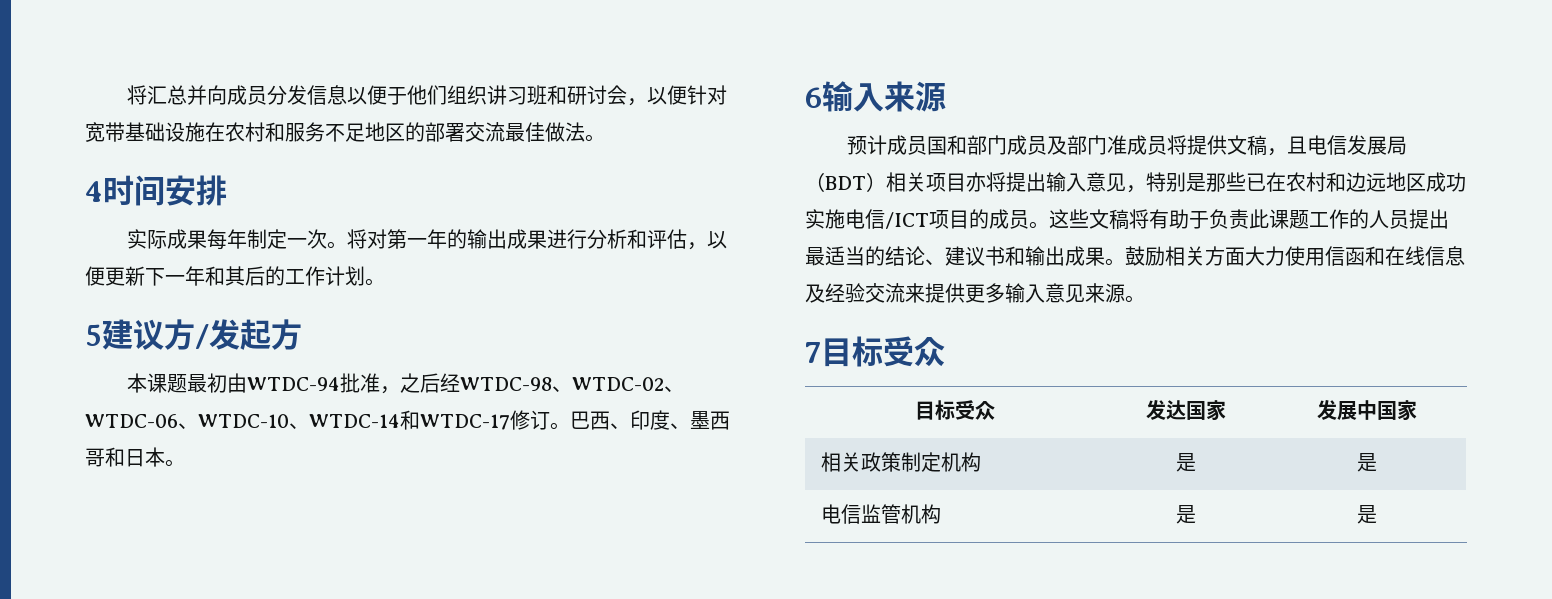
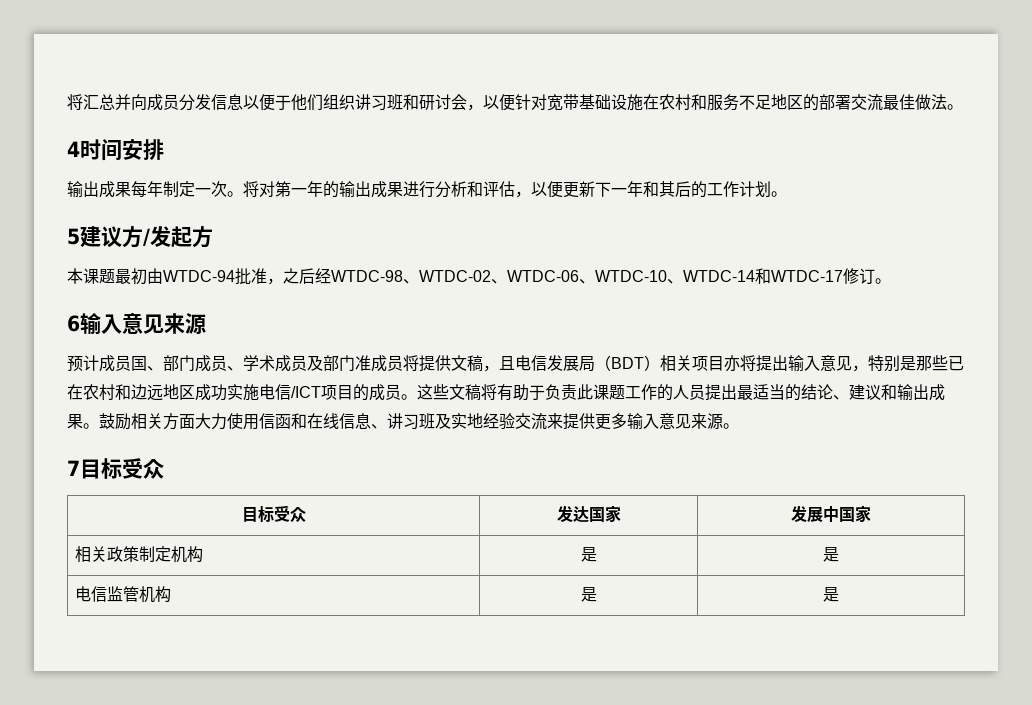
- 实际成果每年制定一次。
+ 输出成果每年制定一次。
- 巴西、印度、墨西哥和日本。
- 6输入来源
+ 6输入意见来源
- 预计成员国和部门成员及部门准成员将提供文稿，且电信发展局（BDT）相关项目亦将提出输入意见，特别是那些已在农村和边远地区成功实施电信/ICT项目的成员。
+ 预计成员国、部门成员、学术成员及部门准成员将提供文稿，且电信发展局（BDT）相关项目亦将提出输入意见，特别是那些已在农村和边远地区成功实施电信/ICT项目的成员。
- 这些文稿将有助于负责此课题工作的人员提出最适当的结论、建议书和输出成果。
+ 这些文稿将有助于负责此课题工作的人员提出最适当的结论、建议和输出成果。
- 鼓励相关方面大力使用信函和在线信息及经验交流来提供更多输入意见来源。
+ 鼓励相关方面大力使用信函和在线信息、讲习班及实地经验交流来提供更多输入意见来源。

